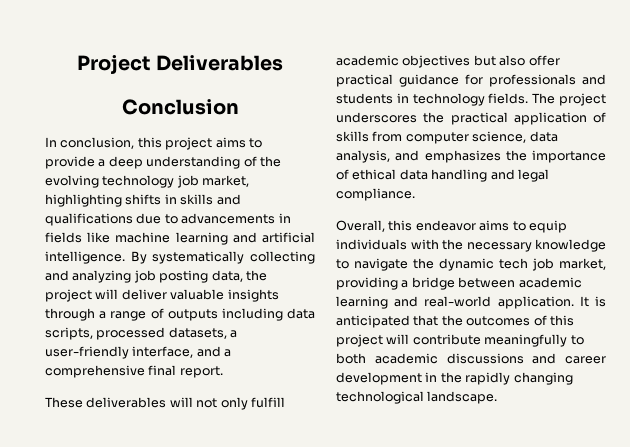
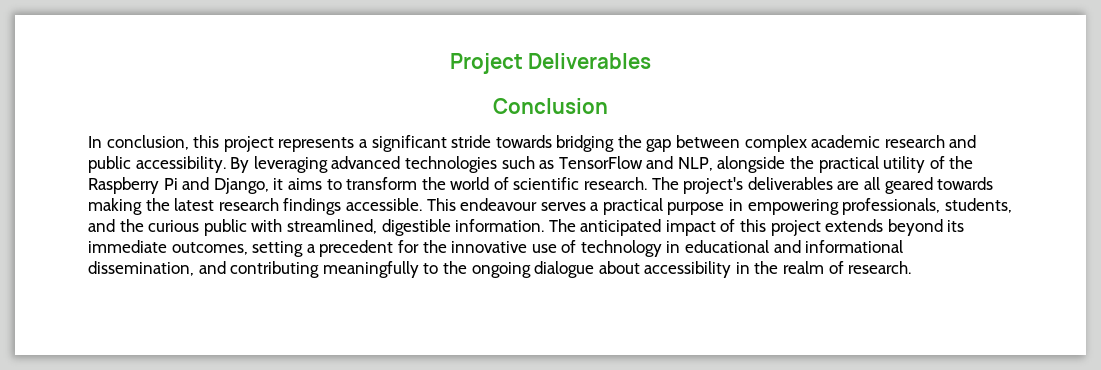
- In conclusion, this project aims to provide a deep understanding of the evolving technology job market, highlighting shifts in skills and qualifications due to advancements in fields like machine learning and artificial intelligence. By systematically collecting and analyzing job posting data, the project will deliver valuable insights through a range of outputs including data scripts, processed datasets, a user-friendly interface, and a comprehensive final report.
- These deliverables will not only fulfill academic objectives but also offer practical guidance for professionals and students in technology fields. The project underscores the practical application of skills from computer science, data analysis, and emphasizes the importance of ethical data handling and legal compliance.
- Overall, this endeavor aims to equip individuals with the necessary knowledge to navigate the dynamic tech job market, providing a bridge between academic learning and real-world application. It is anticipated that the outcomes of this project will contribute meaningfully to both academic discussions and career development in the rapidly changing technological landscape.
+ In conclusion, this project represents a significant stride towards bridging the gap between complex academic research and public accessibility. By leveraging advanced technologies such as TensorFlow and NLP, alongside the practical utility of the Raspberry Pi and Django, it aims to transform the world of scientific research. The project's deliverables are all geared towards making the latest research findings accessible. This endeavour serves a practical purpose in empowering professionals, students, and the curious public with streamlined, digestible information. The anticipated impact of this project extends beyond its immediate outcomes, setting a precedent for the innovative use of technology in educational and informational dissemination, and contributing meaningfully to the ongoing dialogue about accessibility in the realm of research.

